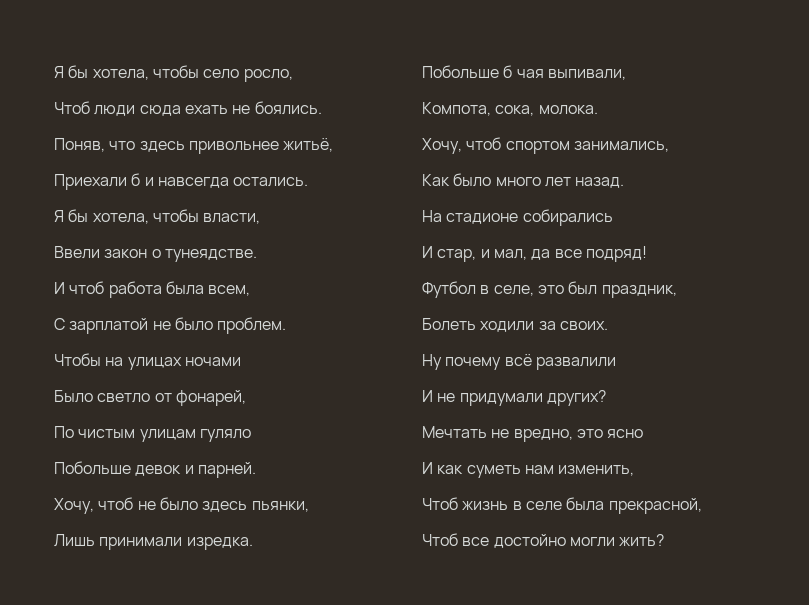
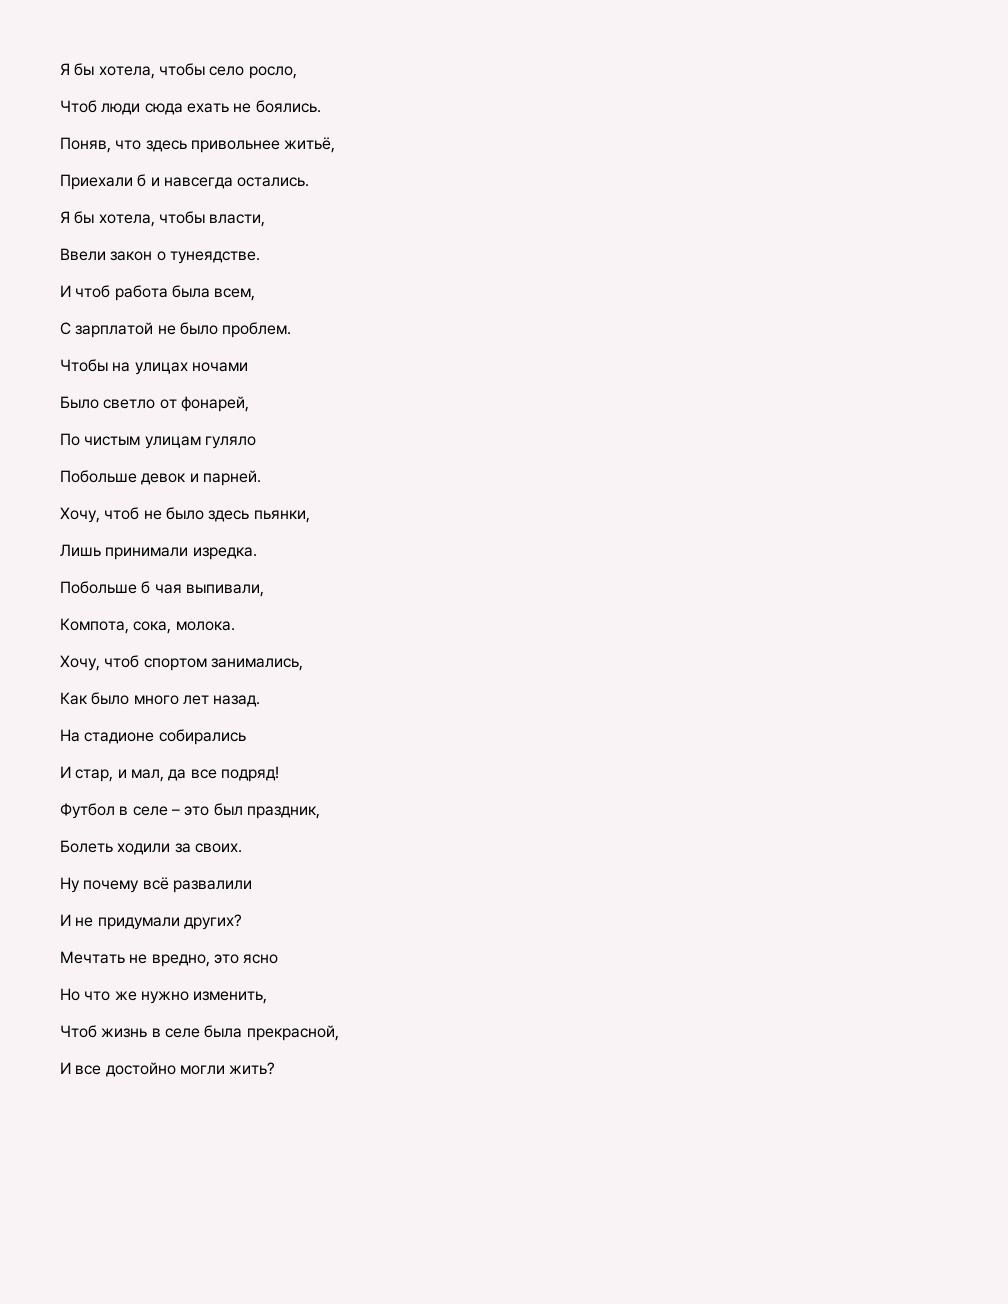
- Футбол в селе, это был праздник,
+ Футбол в селе – это был праздник,
- И как суметь нам изменить,
+ Но что же нужно изменить,
- Чтоб все достойно могли жить?
+ И все достойно могли жить?

